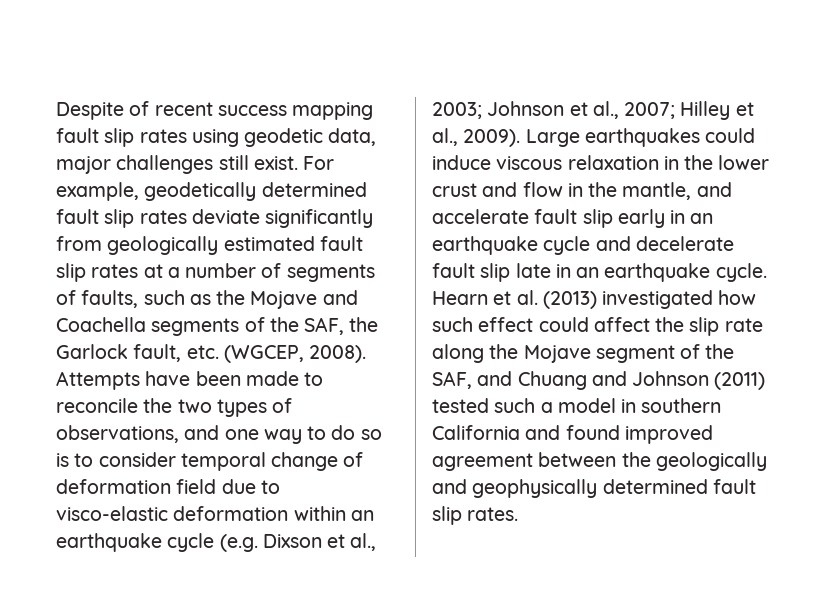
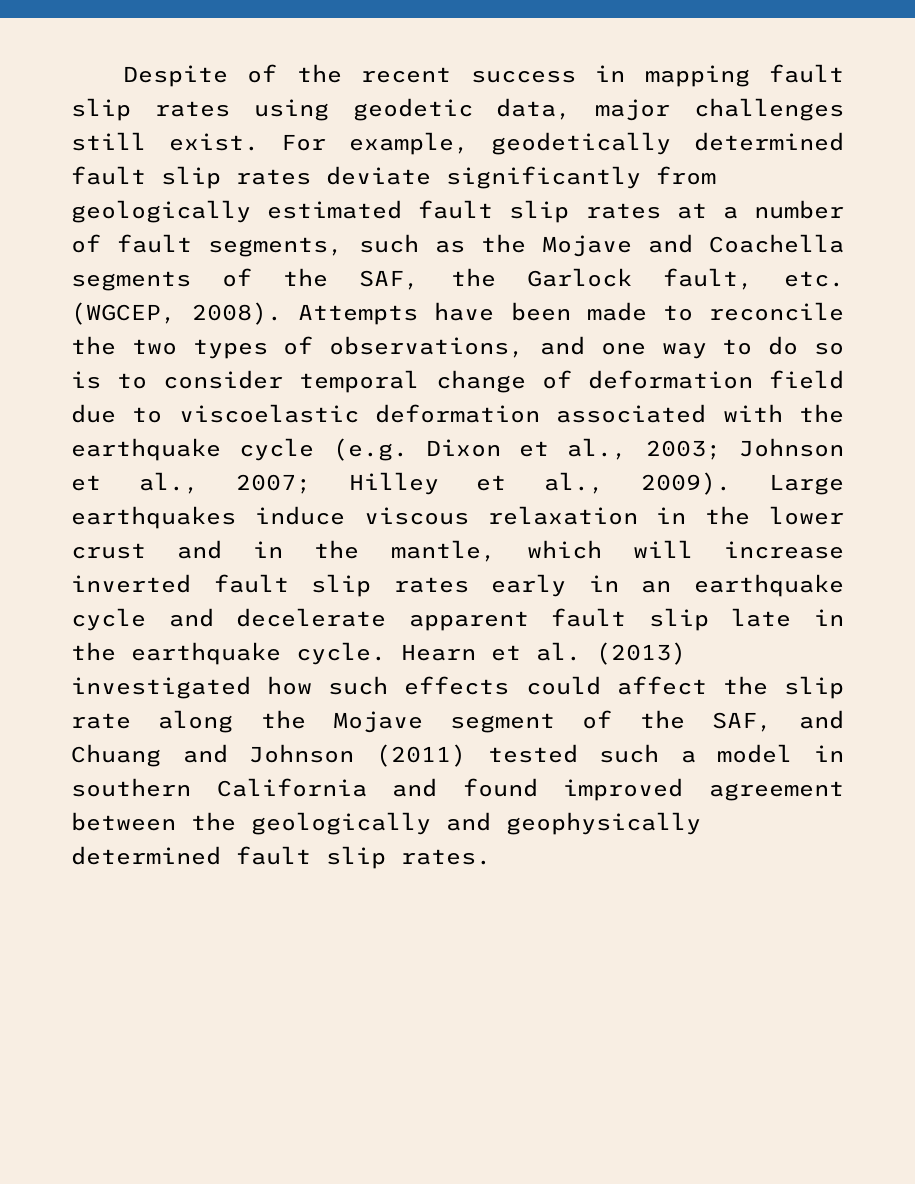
- Despite of recent success mapping fault slip rates using geodetic data, major challenges still exist.
+ Despite of the recent success in mapping fault slip rates using geodetic data, major challenges still exist.
- For example, geodetically determined fault slip rates deviate significantly from geologically estimated fault slip rates at a number of segments of faults, such as the Mojave and Coachella segments of the SAF, the Garlock fault, etc. (WGCEP, 2008).
+ For example, geodetically determined fault slip rates deviate significantly from geologically estimated fault slip rates at a number of fault segments, such as the Mojave and Coachella segments of the SAF, the Garlock fault, etc. (WGCEP, 2008).
- Attempts have been made to reconcile the two types of observations, and one way to do so is to consider temporal change of deformation field due to visco-elastic deformation within an earthquake cycle (e.g. Dixson et al., 2003; Johnson et al., 2007; Hilley et al., 2009).
+ Attempts have been made to reconcile the two types of observations, and one way to do so is to consider temporal change of deformation field due to viscoelastic deformation associated with the earthquake cycle (e.g. Dixon et al., 2003; Johnson et al., 2007; Hilley et al., 2009).
- Large earthquakes could induce viscous relaxation in the lower crust and flow in the mantle, and accelerate fault slip early in an earthquake cycle and decelerate fault slip late in an earthquake cycle.
+ Large earthquakes induce viscous relaxation in the lower crust and in the mantle, which will increase inverted fault slip rates early in an earthquake cycle and decelerate apparent fault slip late in the earthquake cycle.
- Hearn et al. (2013) investigated how such effect could affect the slip rate along the Mojave segment of the SAF, and Chuang and Johnson (2011) tested such a model in southern California and found improved agreement between the geologically and geophysically determined fault slip rates.
+ Hearn et al. (2013) investigated how such effects could affect the slip rate along the Mojave segment of the SAF, and Chuang and Johnson (2011) tested such a model in southern California and found improved agreement between the geologically and geophysically determined fault slip rates.

